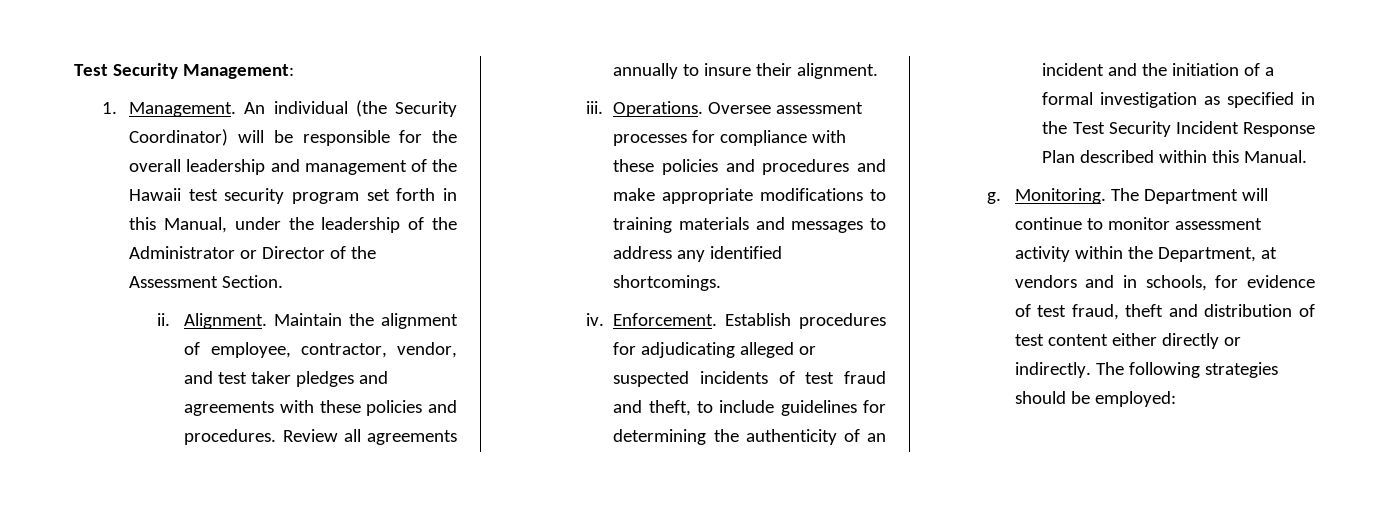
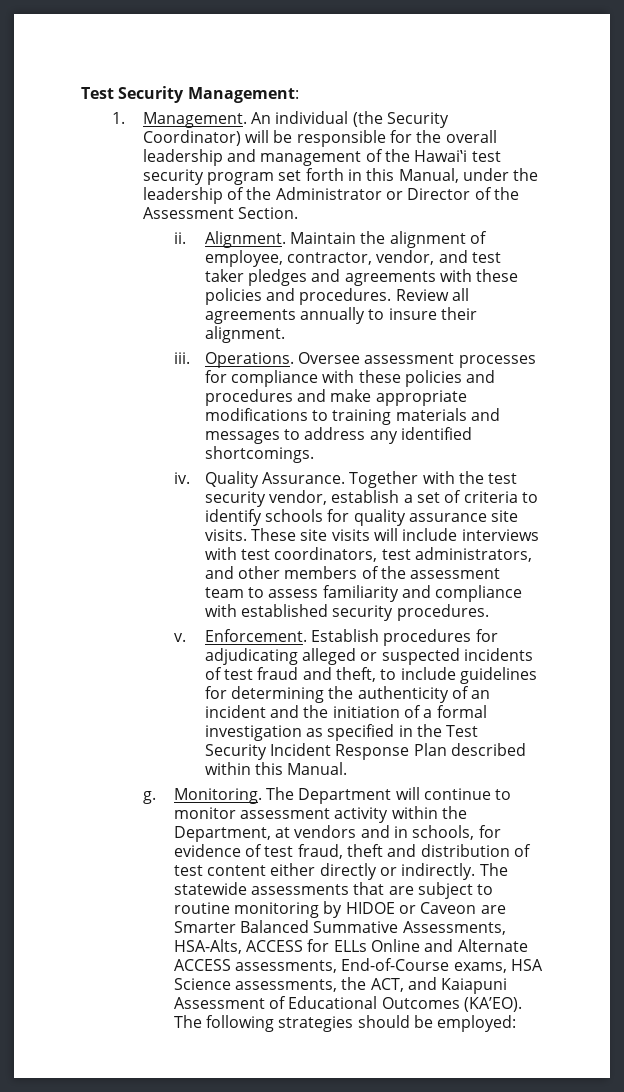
- An individual (the Security Coordinator) will be responsible for the overall leadership and management of the Hawaii test security program set forth in this Manual, under the leadership of the Administrator or Director of the Assessment Section.
+ An individual (the Security Coordinator) will be responsible for the overall leadership and management of the Hawai‛i test security program set forth in this Manual, under the leadership of the Administrator or Director of the Assessment Section.
+ Quality Assurance. Together with the test security vendor, establish a set of criteria to identify schools for quality assurance site visits. These site visits will include interviews with test coordinators, test administrators, and other members of the assessment team to assess familiarity and compliance with established security procedures.
+ v.
- The following strategies should be employed:
+ The statewide assessments that are subject to routine monitoring by HIDOE or Caveon are Smarter Balanced Summative Assessments, HSA-Alts, ACCESS for ELLs Online and Alternate ACCESS assessments, End-of-Course exams, HSA Science assessments, the ACT, and Kaiapuni Assessment of Educational Outcomes (KA’EO). The following strategies should be employed:

